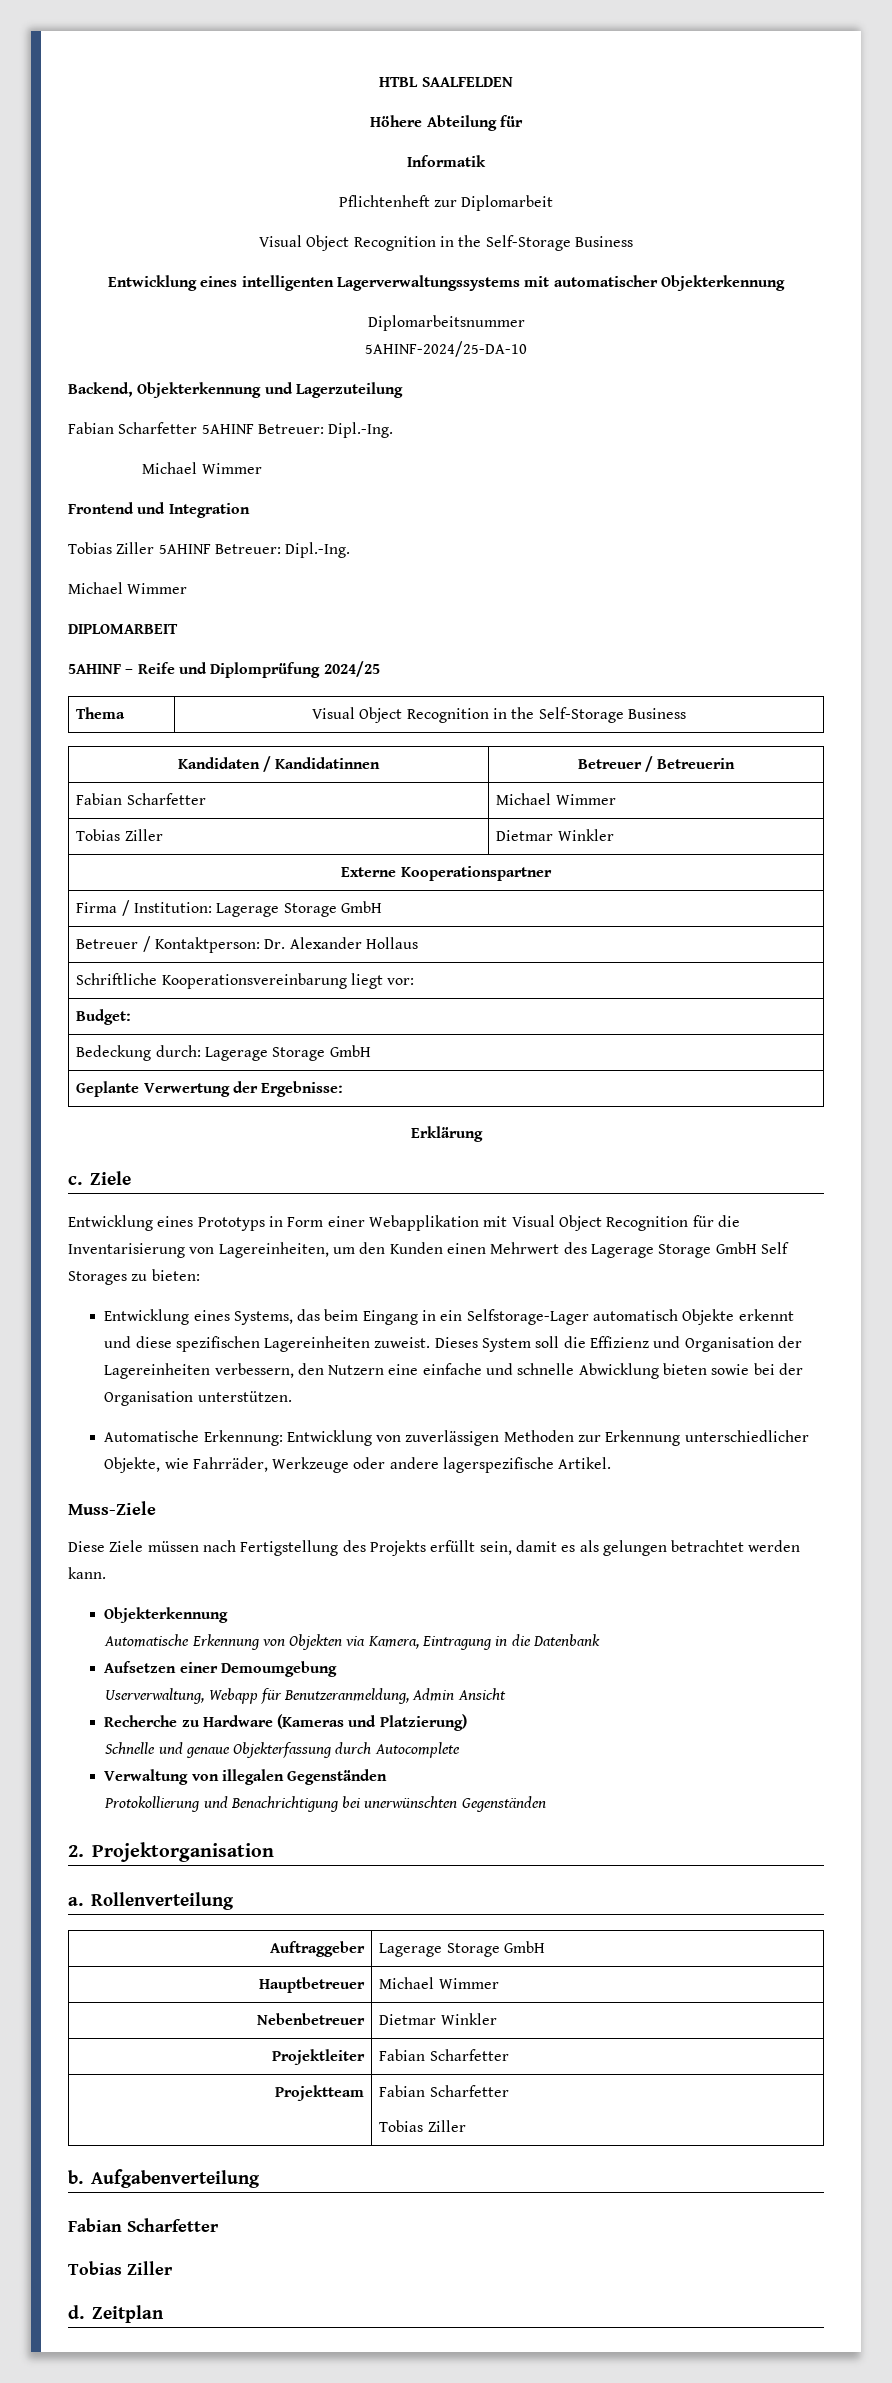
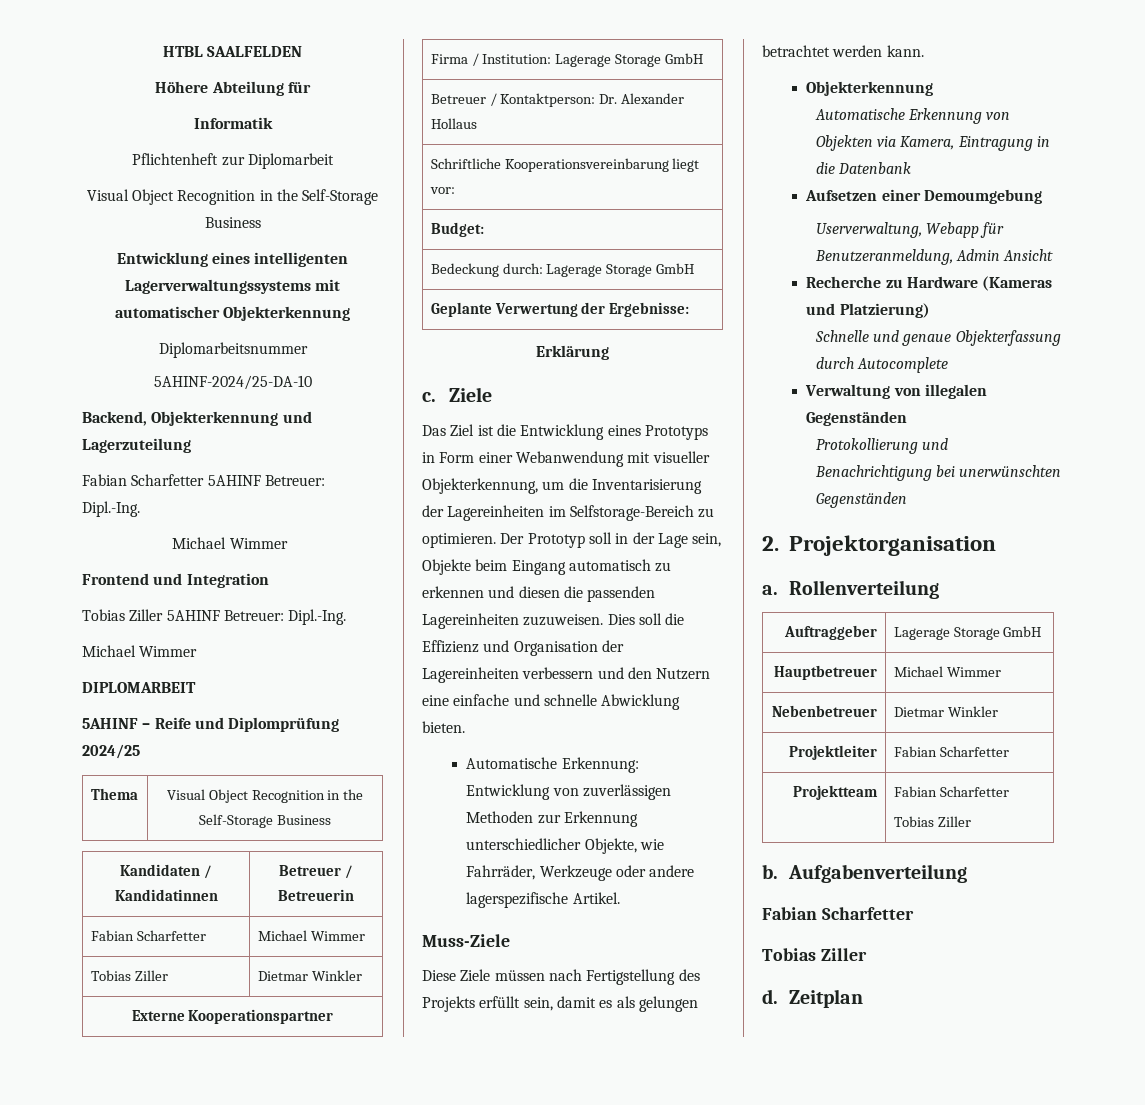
- Entwicklung eines Prototyps in Form einer Webapplikation mit Visual Object Recognition für die Inventarisierung von Lagereinheiten, um den Kunden einen Mehrwert des Lagerage Storage GmbH Self Storages zu bieten:
- Entwicklung eines Systems, das beim Eingang in ein Selfstorage-Lager automatisch Objekte erkennt und diese spezifischen Lagereinheiten zuweist. Dieses System soll die Effizienz und Organisation der Lagereinheiten verbessern, den Nutzern eine einfache und schnelle Abwicklung bieten sowie bei der Organisation unterstützen.
+ Das Ziel ist die Entwicklung eines Prototyps in Form einer Webanwendung mit visueller Objekterkennung, um die Inventarisierung der Lagereinheiten im Selfstorage-Bereich zu optimieren. Der Prototyp soll in der Lage sein, Objekte beim Eingang automatisch zu erkennen und diesen die passenden Lagereinheiten zuzuweisen. Dies soll die Effizienz und Organisation der Lagereinheiten verbessern und den Nutzern eine einfache und schnelle Abwicklung bieten.

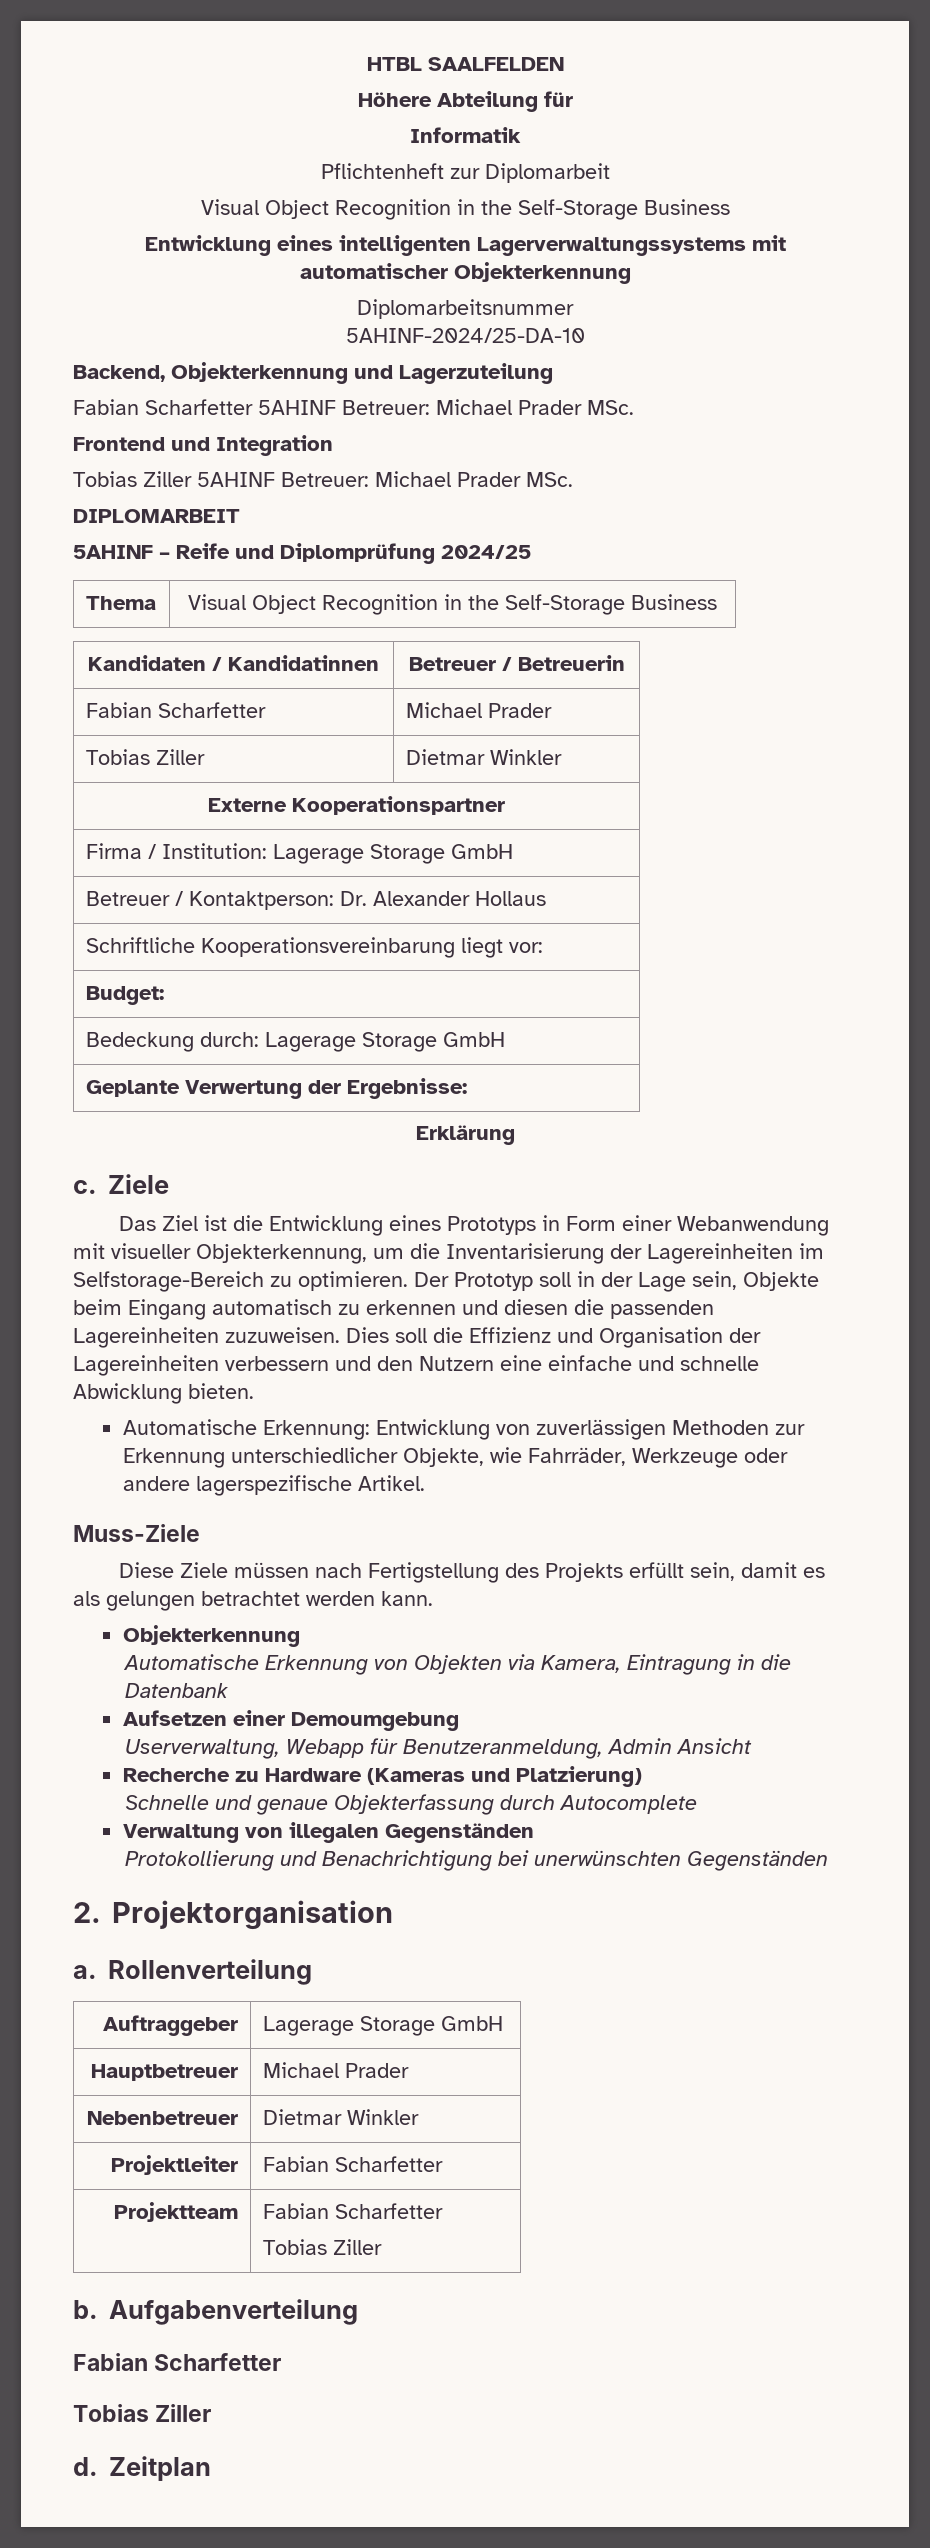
- Fabian Scharfetter 5AHINF Betreuer: Dipl.-Ing.
- Michael Wimmer
+ Fabian Scharfetter 5AHINF Betreuer: Michael Prader MSc.
- Tobias Ziller 5AHINF Betreuer: Dipl.-Ing.
- Michael Wimmer
+ Tobias Ziller 5AHINF Betreuer: Michael Prader MSc.
- Fabian Scharfetter | Michael Wimmer
+ Fabian Scharfetter | Michael Prader
- Hauptbetreuer | Michael Wimmer
+ Hauptbetreuer | Michael Prader

